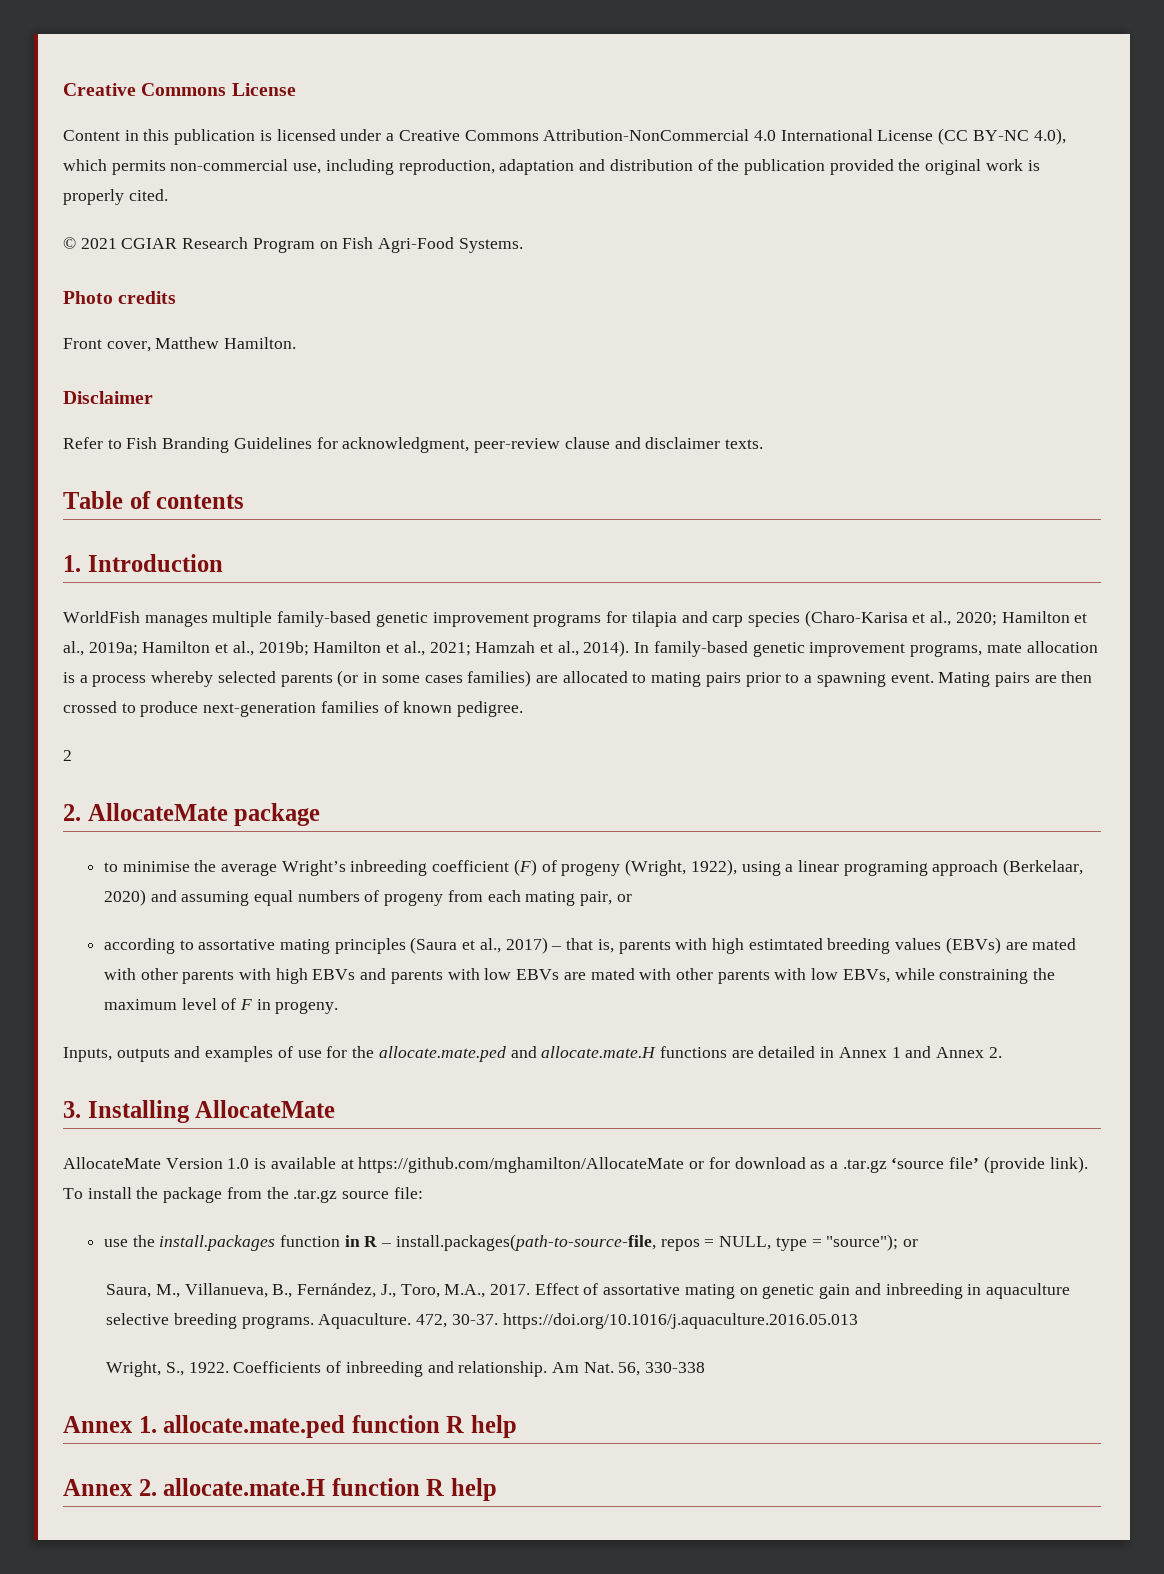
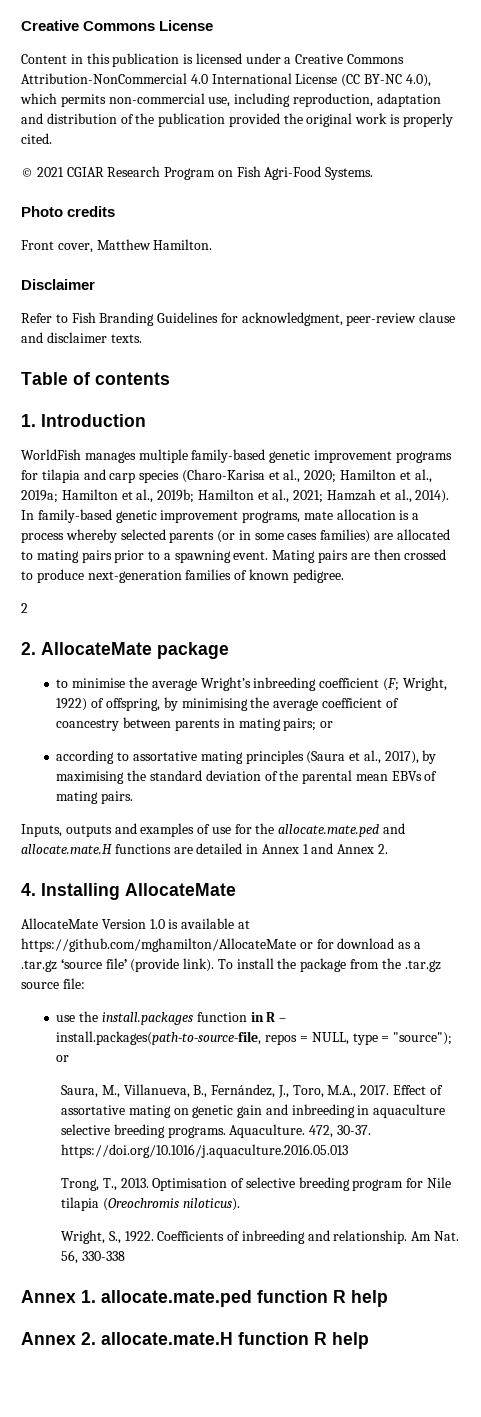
- to minimise the average Wright’s inbreeding coefficient (F) of progeny (Wright, 1922), using a linear programing approach (Berkelaar, 2020) and assuming equal numbers of progeny from each mating pair, or
+ to minimise the average Wright’s inbreeding coefficient (F; Wright, 1922) of offspring, by minimising the average coefficient of coancestry between parents in mating pairs; or
- according to assortative mating principles (Saura et al., 2017) – that is, parents with high estimtated breeding values (EBVs) are mated with other parents with high EBVs and parents with low EBVs are mated with other parents with low EBVs, while constraining the maximum level of F in progeny.
+ according to assortative mating principles (Saura et al., 2017), by maximising the standard deviation of the parental mean EBVs of mating pairs.
- 3. Installing AllocateMate
+ 4. Installing AllocateMate
+ Trong, T., 2013. Optimisation of selective breeding program for Nile tilapia (Oreochromis niloticus).

